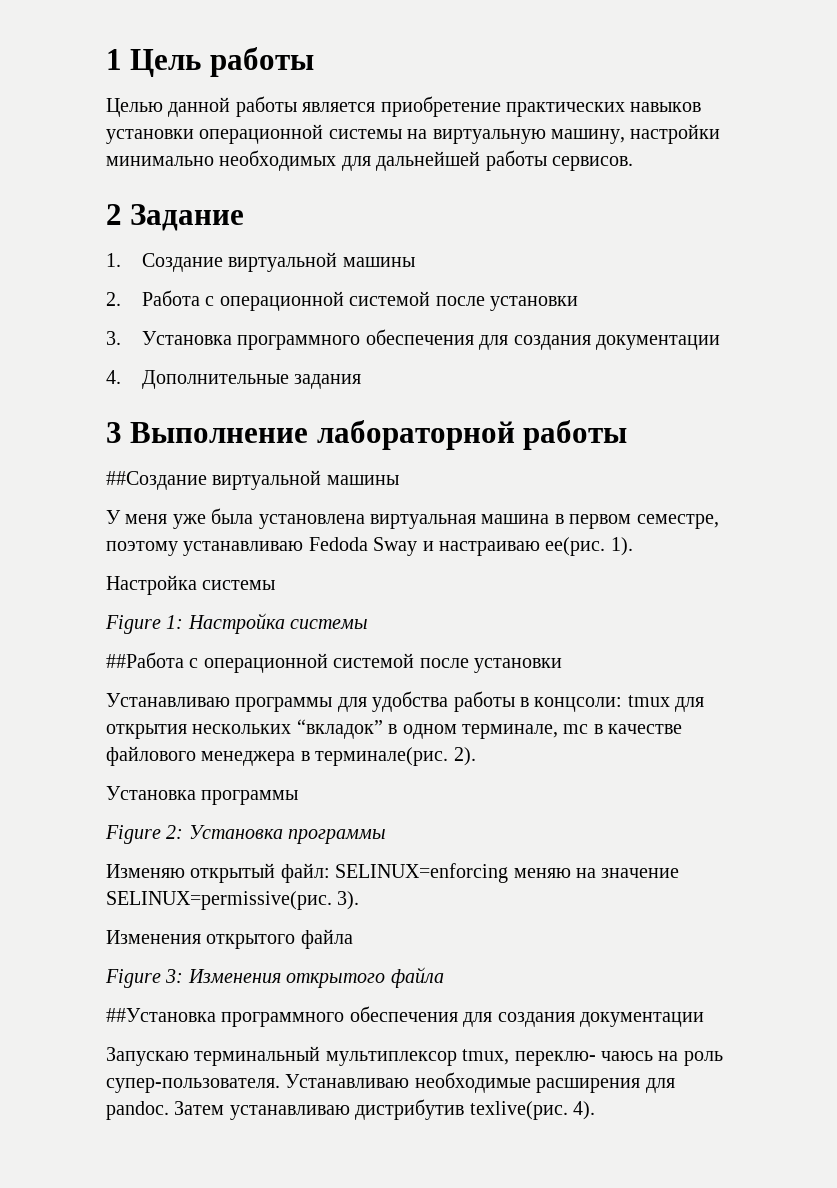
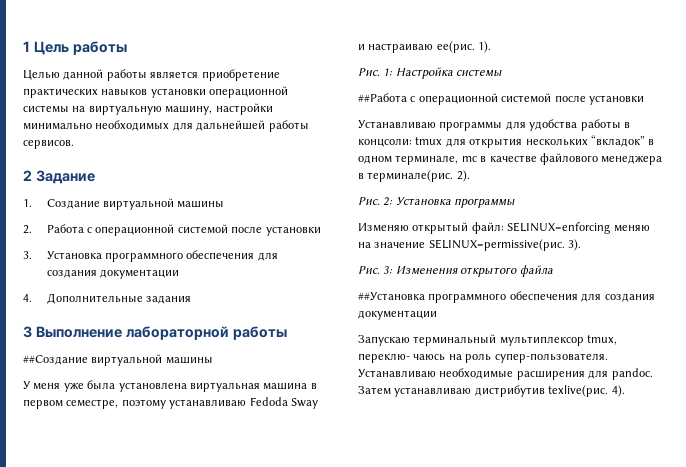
  1).
- Настройка системы
- Figure 1: Настройка системы
+ Рис. 1: Настройка системы
  2).
- Установка программы
- Figure 2: Установка программы
+ Рис. 2: Установка программы
  3).
- Изменения открытого файла
- Figure 3: Изменения открытого файла
+ Рис. 3: Изменения открытого файла

